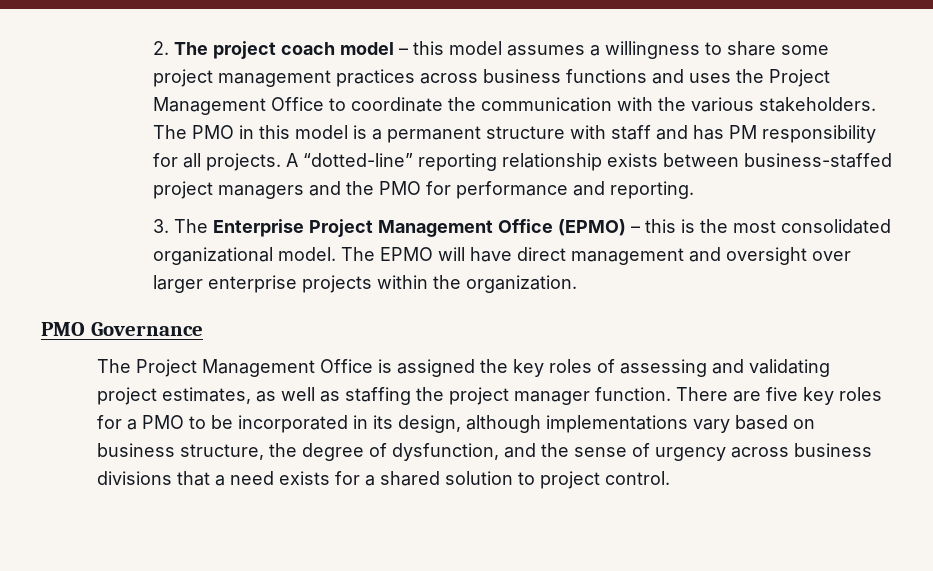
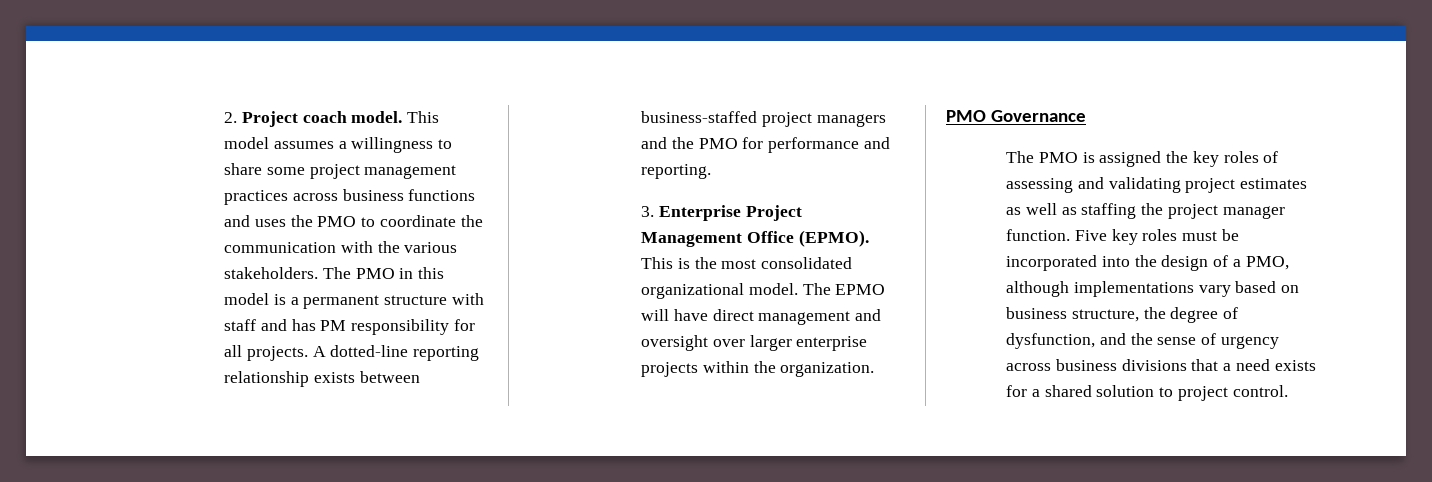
- 2. The project coach model – this model assumes a willingness to share some project management practices across business functions and uses the Project Management Office to coordinate the communication with the various stakeholders.
+ 2. Project coach model. This model assumes a willingness to share some project management practices across business functions and uses the PMO to coordinate the communication with the various stakeholders.
- A “dotted-line” reporting relationship exists between business-staffed project managers and the PMO for performance and reporting.
+ A dotted-line reporting relationship exists between business-staffed project managers and the PMO for performance and reporting.
- 3. The Enterprise Project Management Office (EPMO) – this is the most consolidated organizational model.
+ 3. Enterprise Project Management Office (EPMO). This is the most consolidated organizational model.
- The Project Management Office is assigned the key roles of assessing and validating project estimates, as well as staffing the project manager function.
+ The PMO is assigned the key roles of assessing and validating project estimates as well as staffing the project manager function.
- There are five key roles for a PMO to be incorporated in its design, although implementations vary based on business structure, the degree of dysfunction, and the sense of urgency across business divisions that a need exists for a shared solution to project control.
+ Five key roles must be incorporated into the design of a PMO, although implementations vary based on business structure, the degree of dysfunction, and the sense of urgency across business divisions that a need exists for a shared solution to project control.

